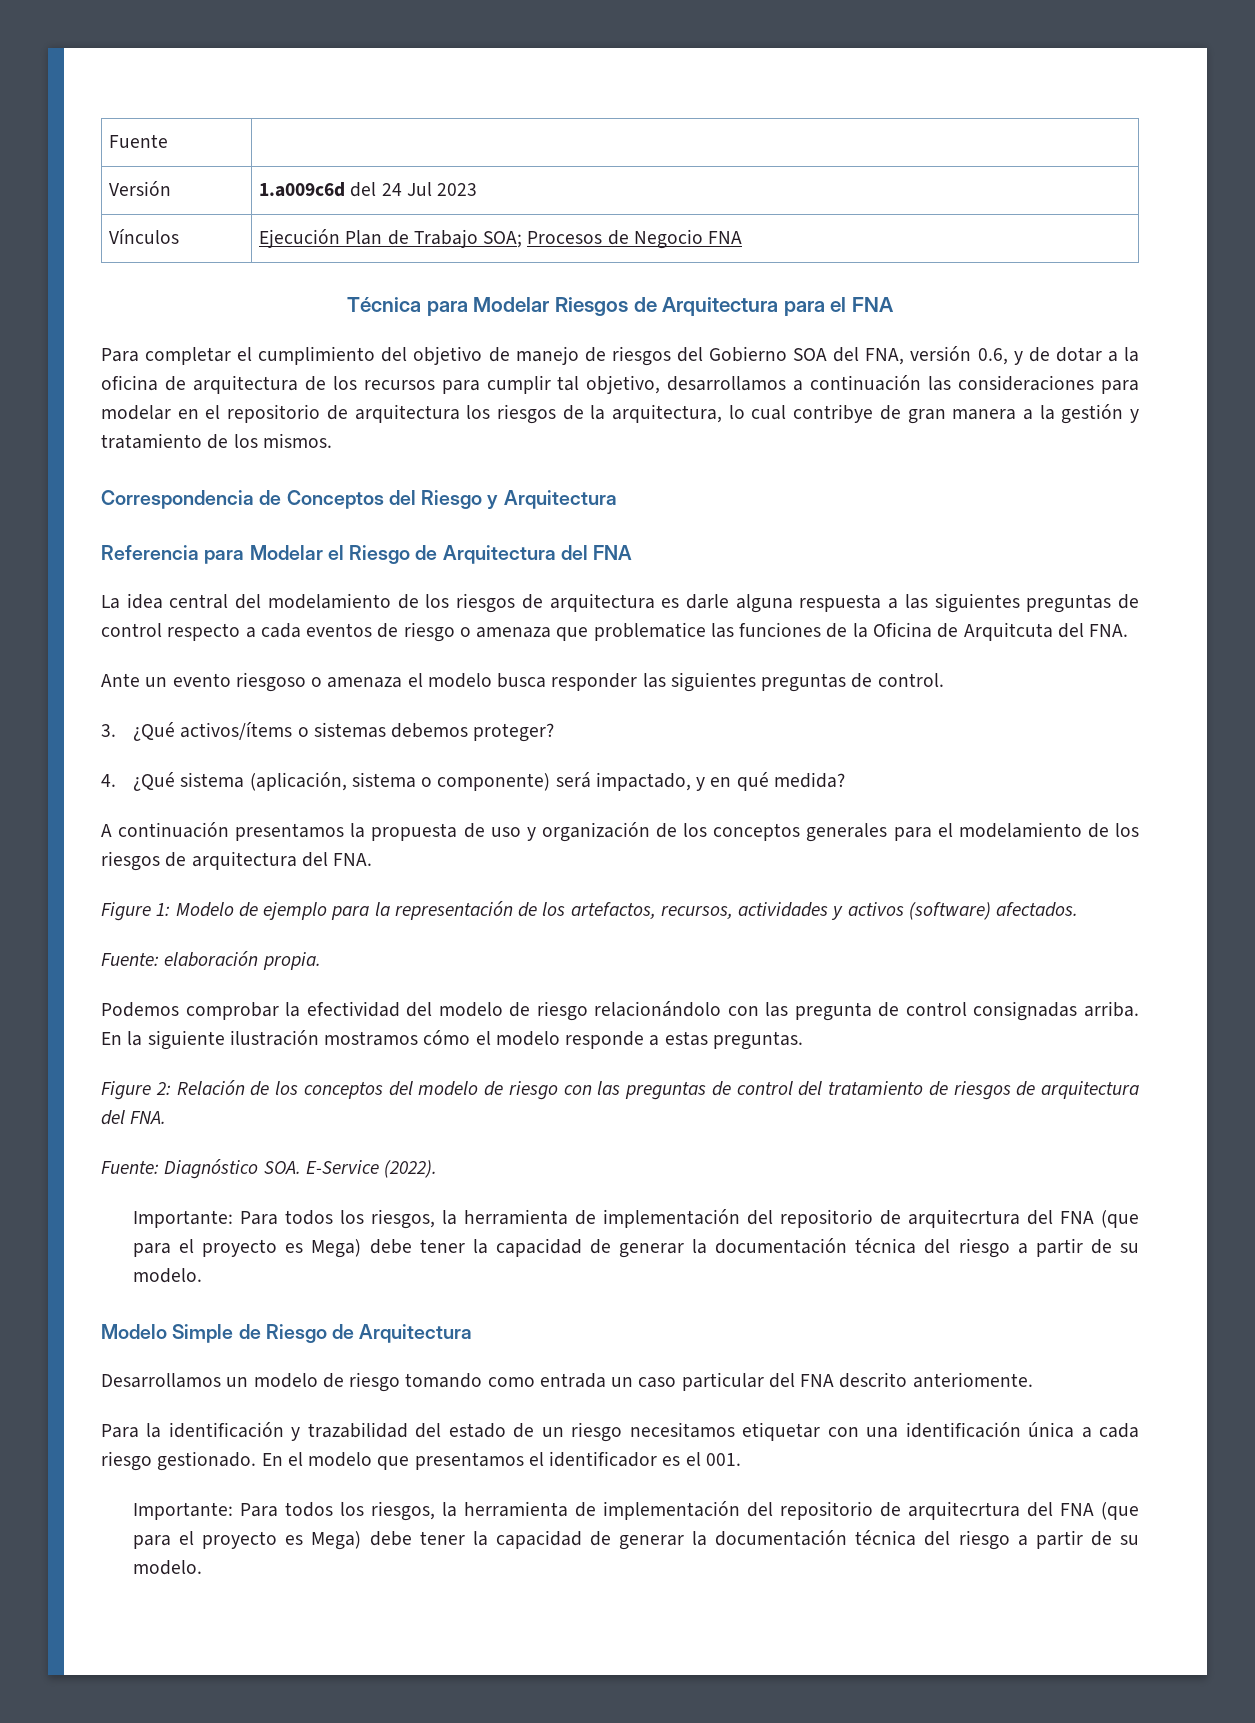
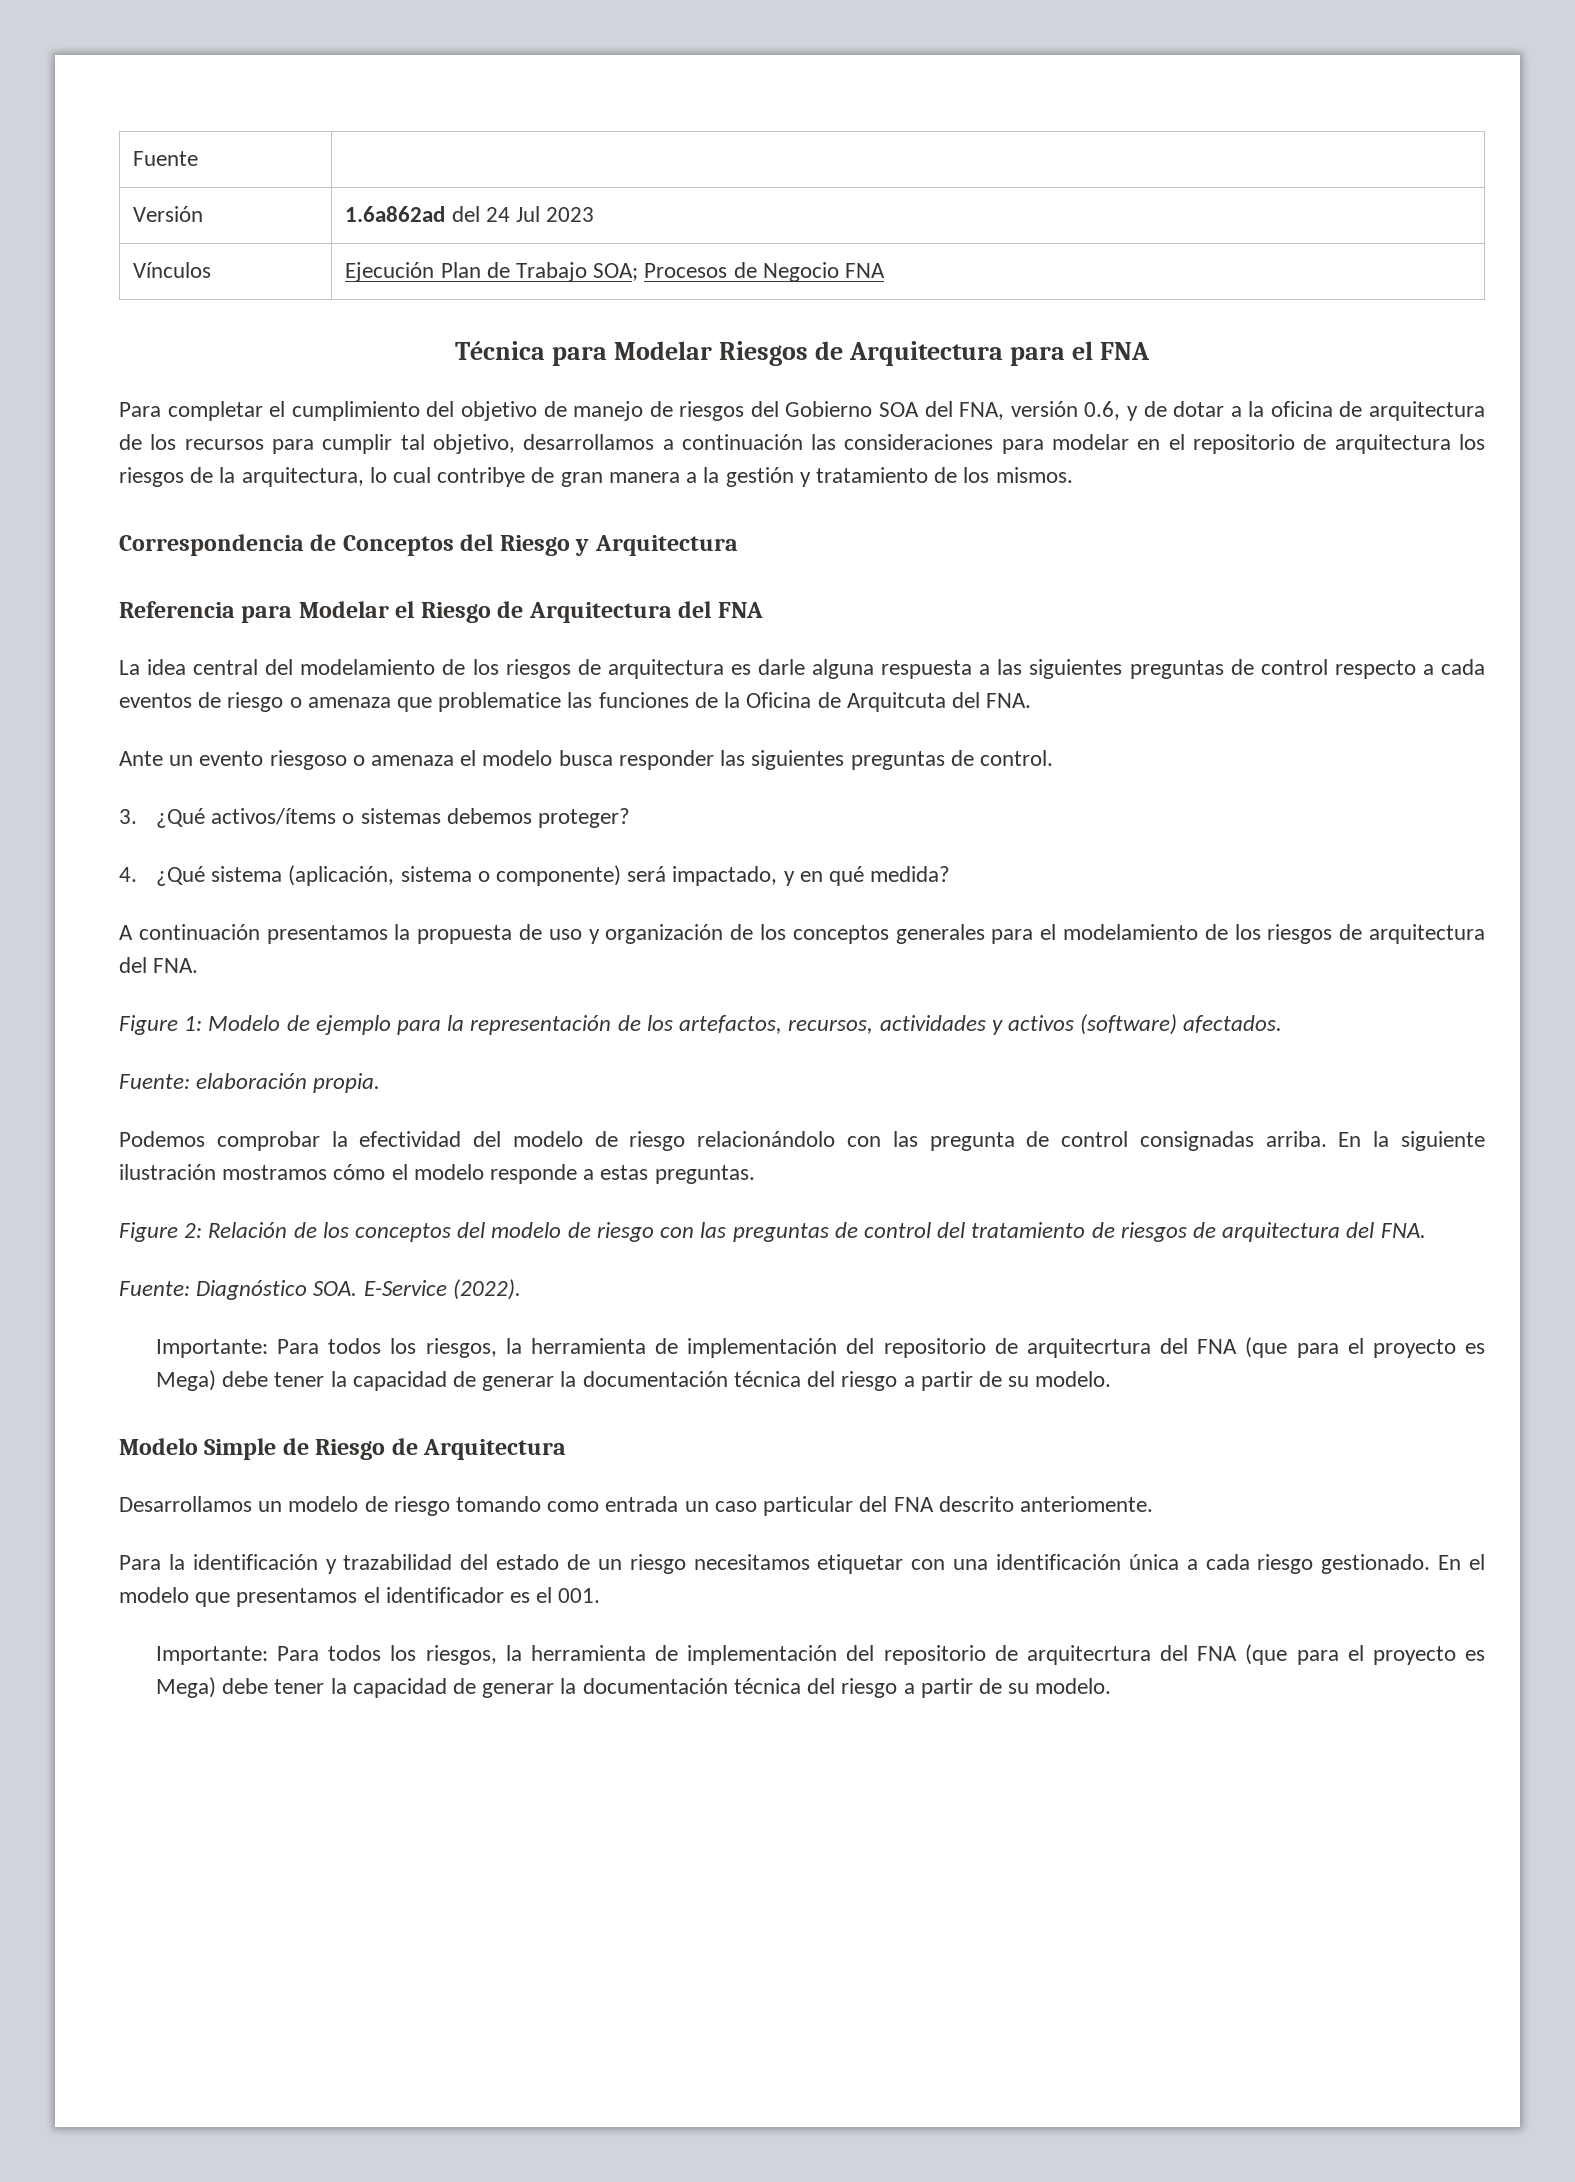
- Versión | 1.a009c6d del 24 Jul 2023
+ Versión | 1.6a862ad del 24 Jul 2023

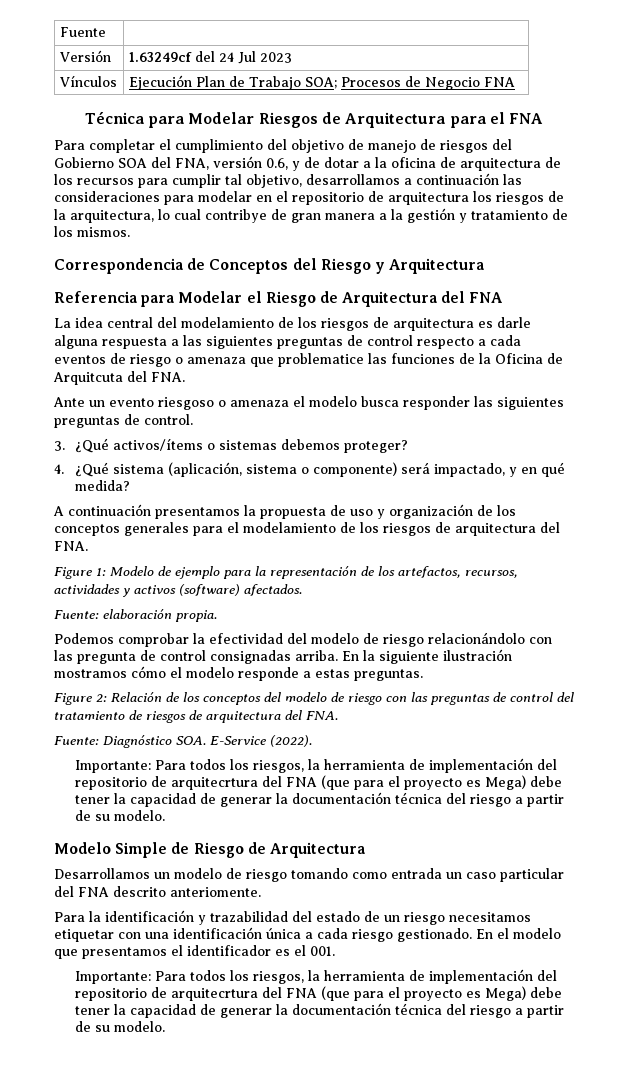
- Versión | 1.6a862ad del 24 Jul 2023
+ Versión | 1.63249cf del 24 Jul 2023

